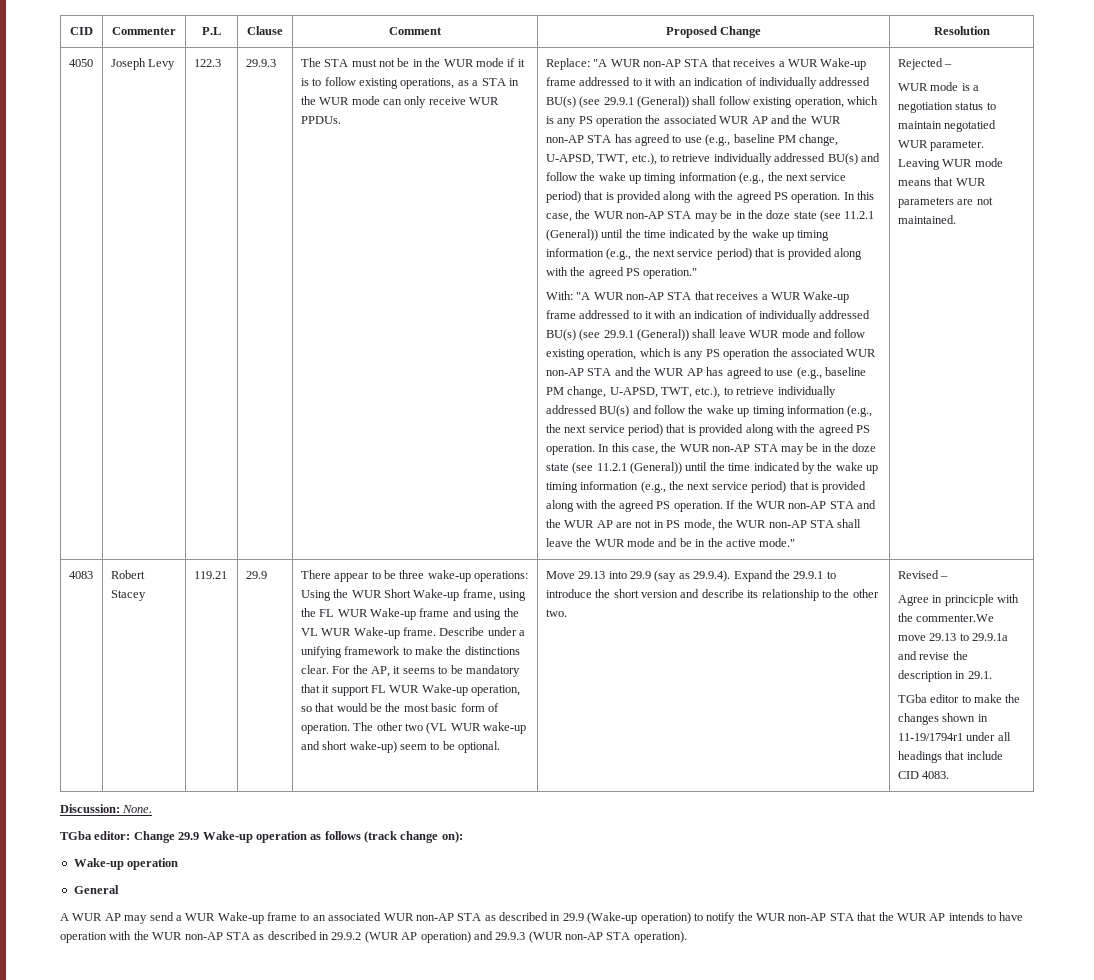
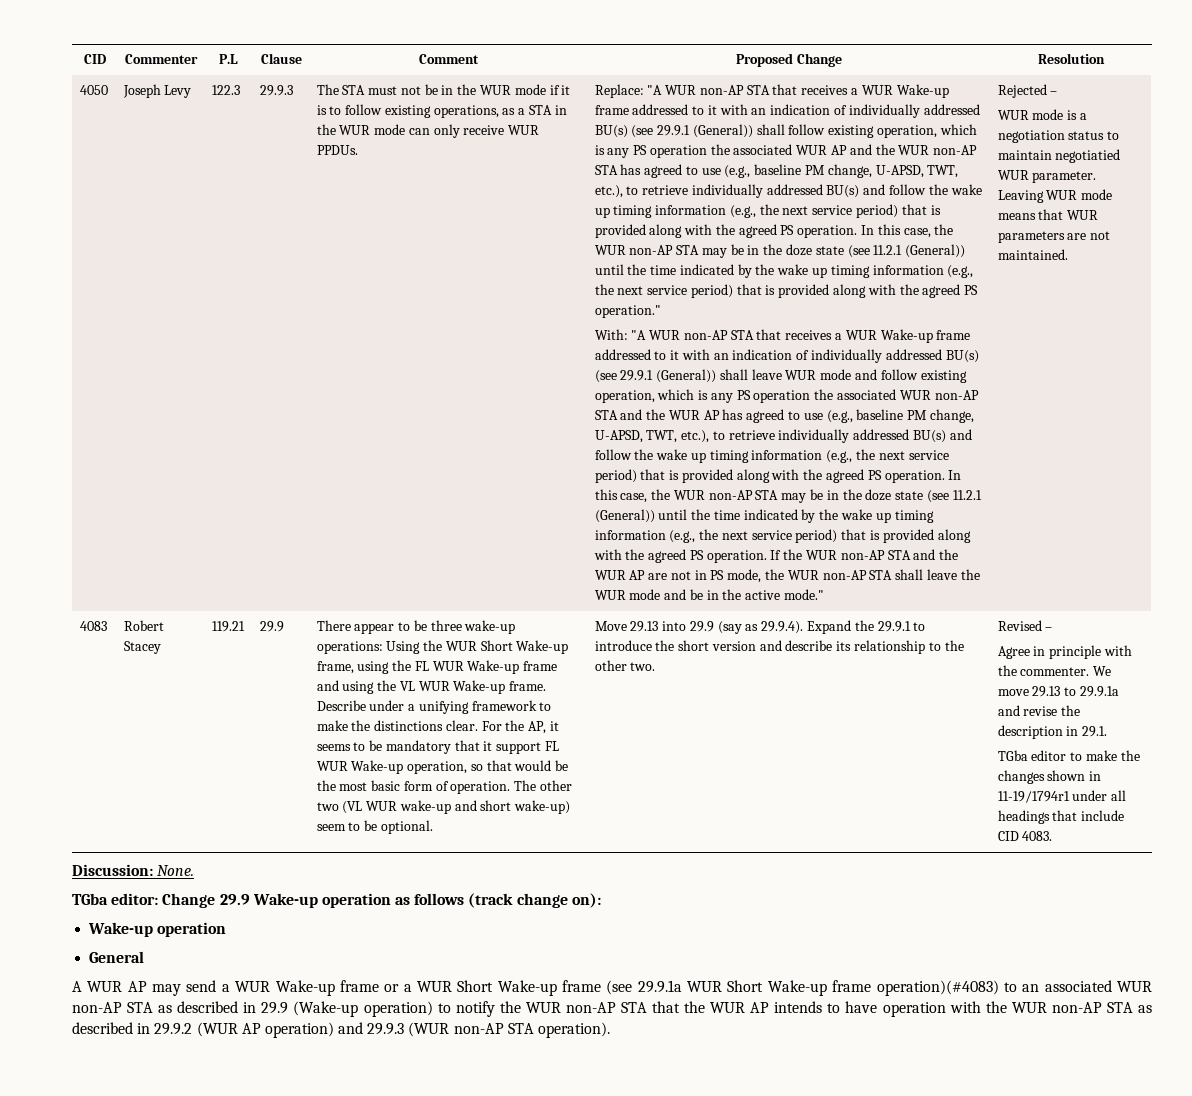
- WUR mode is a negotiation status to maintain negotatied WUR parameter.
+ WUR mode is a negotiation status to maintain negotiatied WUR parameter.
- Agree in princicple with the commenter.We move 29.13 to 29.9.1a and revise the description in 29.1.
+ Agree in principle with the commenter. We move 29.13 to 29.9.1a and revise the description in 29.1.
- A WUR AP may send a WUR Wake-up frame to an associated WUR non-AP STA as described in 29.9 (Wake-up operation) to notify the WUR non-AP STA that the WUR AP intends to have operation with the WUR non-AP STA as described in 29.9.2 (WUR AP operation) and 29.9.3 (WUR non-AP STA operation).
+ A WUR AP may send a WUR Wake-up frame or a WUR Short Wake-up frame (see 29.9.1a WUR Short Wake-up frame operation)(#4083) to an associated WUR non-AP STA as described in 29.9 (Wake-up operation) to notify the WUR non-AP STA that the WUR AP intends to have operation with the WUR non-AP STA as described in 29.9.2 (WUR AP operation) and 29.9.3 (WUR non-AP STA operation).

